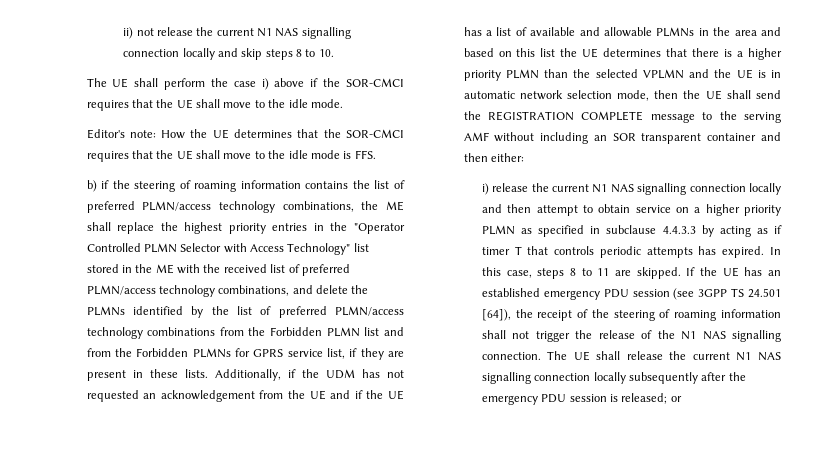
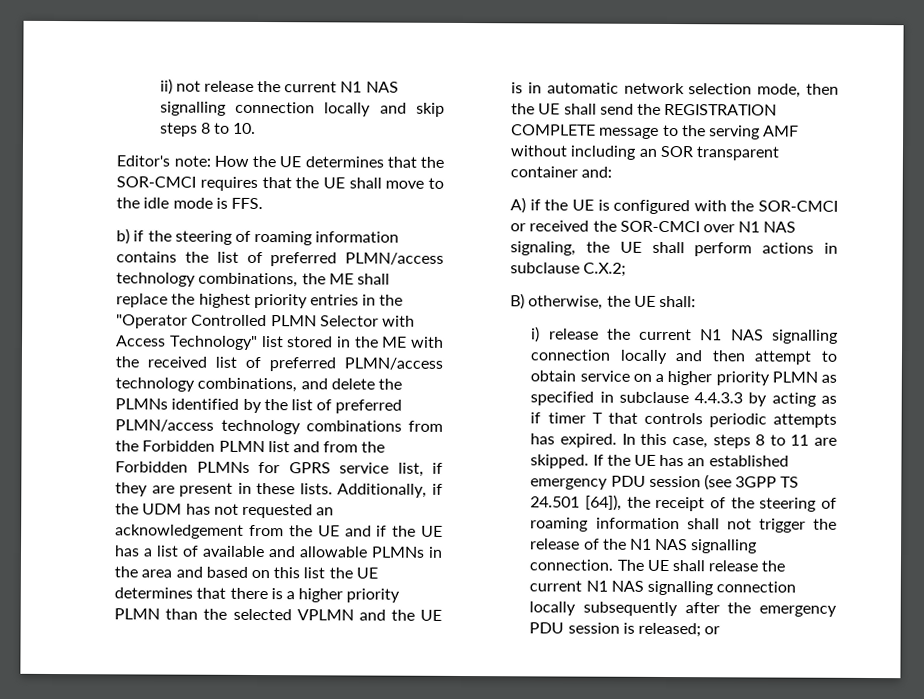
- The UE shall perform the case i) above if the SOR-CMCI requires that the UE shall move to the idle mode.
- Additionally, if the UDM has not requested an acknowledgement from the UE and if the UE has a list of available and allowable PLMNs in the area and based on this list the UE determines that there is a higher priority PLMN than the selected VPLMN and the UE is in automatic network selection mode, then the UE shall send the REGISTRATION COMPLETE message to the serving AMF without including an SOR transparent container and then either:
+ Additionally, if the UDM has not requested an acknowledgement from the UE and if the UE has a list of available and allowable PLMNs in the area and based on this list the UE determines that there is a higher priority PLMN than the selected VPLMN and the UE is in automatic network selection mode, then the UE shall send the REGISTRATION COMPLETE message to the serving AMF without including an SOR transparent container and:
+ A) if the UE is configured with the SOR-CMCI or received the SOR-CMCI over N1 NAS signaling, the UE shall perform actions in subclause C.X.2;
+ B) otherwise, the UE shall:

